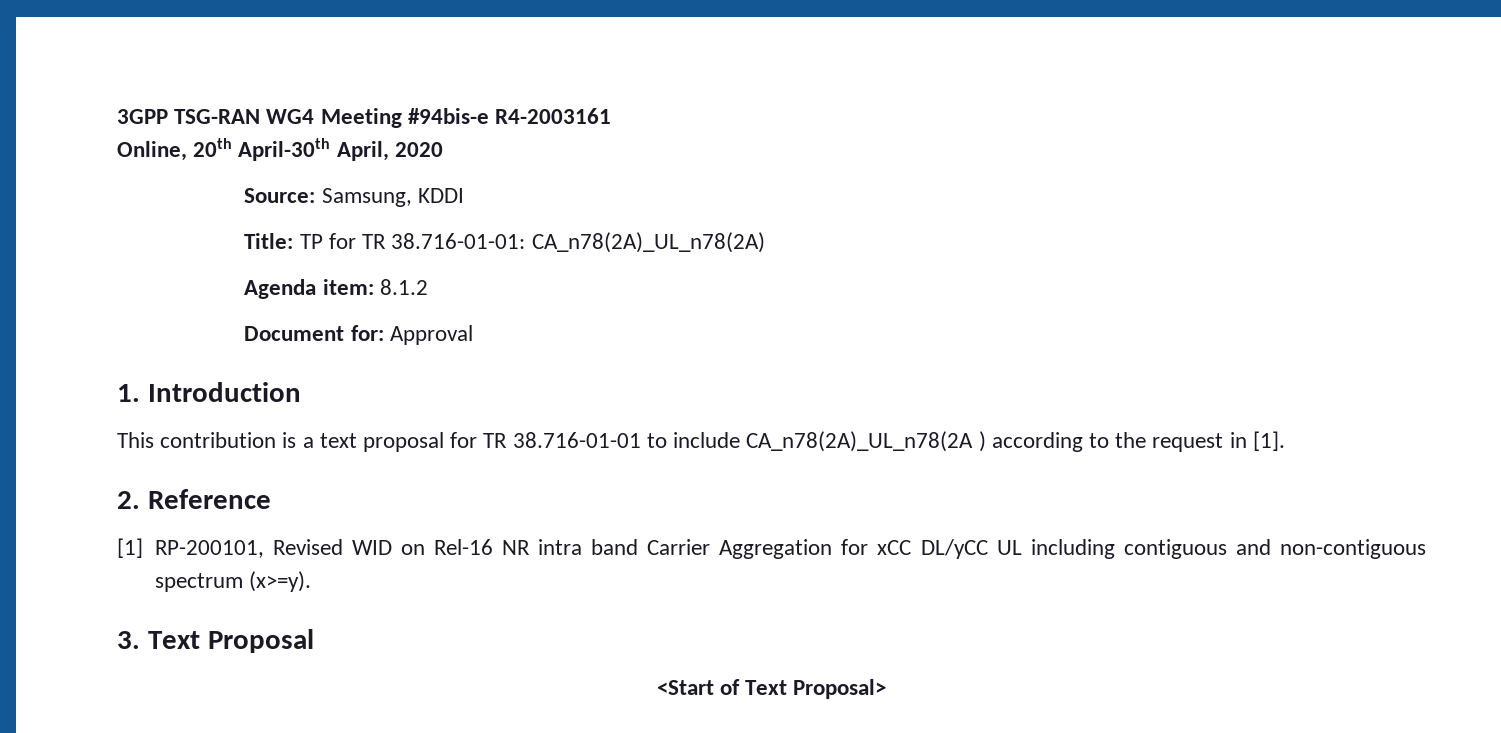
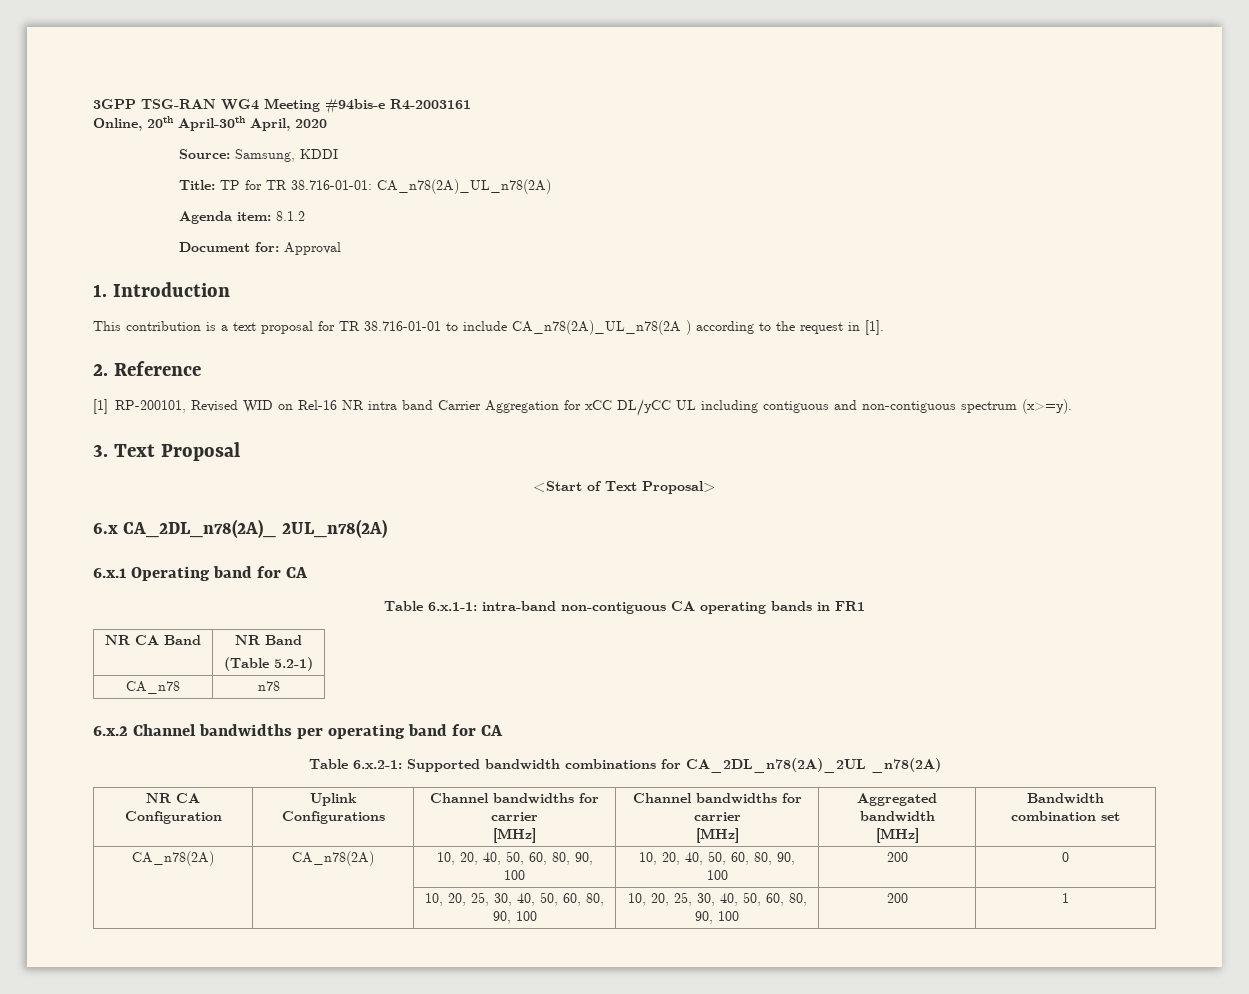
+ 6.x CA_2DL_n78(2A)_ 2UL_n78(2A)
+ 6.x.1 Operating band for CA
+ Table 6.x.1-1: intra-band non-contiguous CA operating bands in FR1
+ NR CA Band | NR Band
+ (Table 5.2-1)
+ CA_n78 | n78
+ 6.x.2 Channel bandwidths per operating band for CA
+ Table 6.x.2-1: Supported bandwidth combinations for CA_2DL_n78(2A)_2UL _n78(2A)
+ NR CA Configuration | Uplink Configurations | Channel bandwidths for carrier
+ [MHz] | Channel bandwidths for carrier
+ [MHz] | Aggregated bandwidth
+ [MHz] | Bandwidth combination set
+ CA_n78(2A) | CA_n78(2A) | 10, 20, 40, 50, 60, 80, 90, 100 | 10, 20, 40, 50, 60, 80, 90, 100 | 200 | 0
+ | | 10, 20, 25, 30, 40, 50, 60, 80, 90, 100 | 10, 20, 25, 30, 40, 50, 60, 80, 90, 100 | 200 | 1

